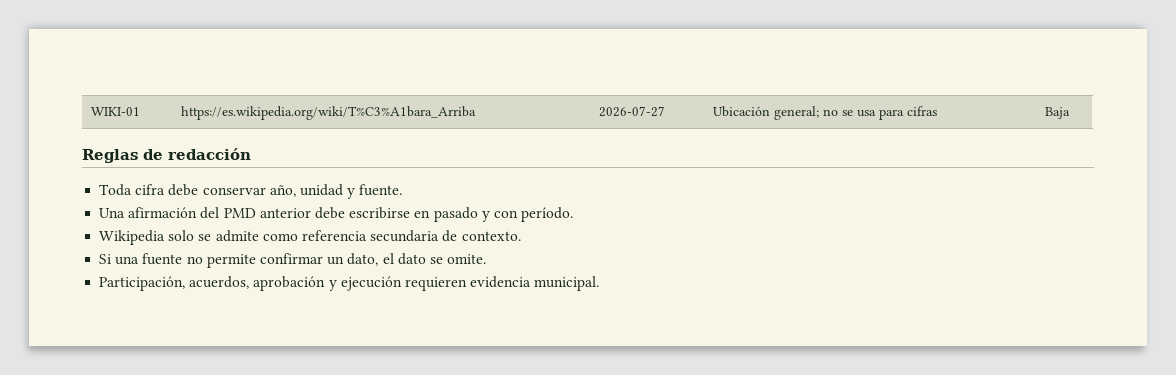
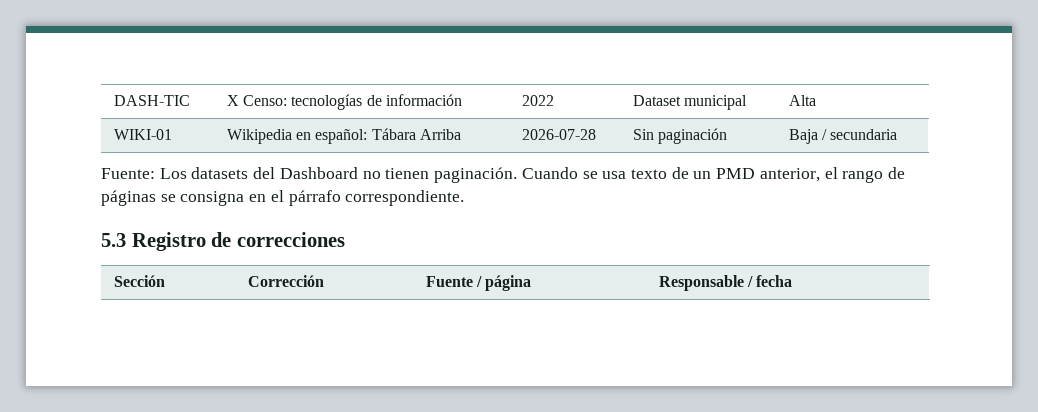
- WIKI-01 | https://es.wikipedia.org/wiki/T%C3%A1bara_Arriba | 2026-07-27 | Ubicación general; no se usa para cifras | Baja
- Reglas de redacción
- Toda cifra debe conservar año, unidad y fuente.
- Una afirmación del PMD anterior debe escribirse en pasado y con período.
- Wikipedia solo se admite como referencia secundaria de contexto.
- Si una fuente no permite confirmar un dato, el dato se omite.
- Participación, acuerdos, aprobación y ejecución requieren evidencia municipal.
+ DASH-TIC | X Censo: tecnologías de información | 2022 | Dataset municipal | Alta
+ WIKI-01 | Wikipedia en español: Tábara Arriba | 2026-07-28 | Sin paginación | Baja / secundaria
+ Fuente: Los datasets del Dashboard no tienen paginación. Cuando se usa texto de un PMD anterior, el rango de páginas se consigna en el párrafo correspondiente.
+ 5.3 Registro de correcciones
+ Sección | Corrección | Fuente / página | Responsable / fecha

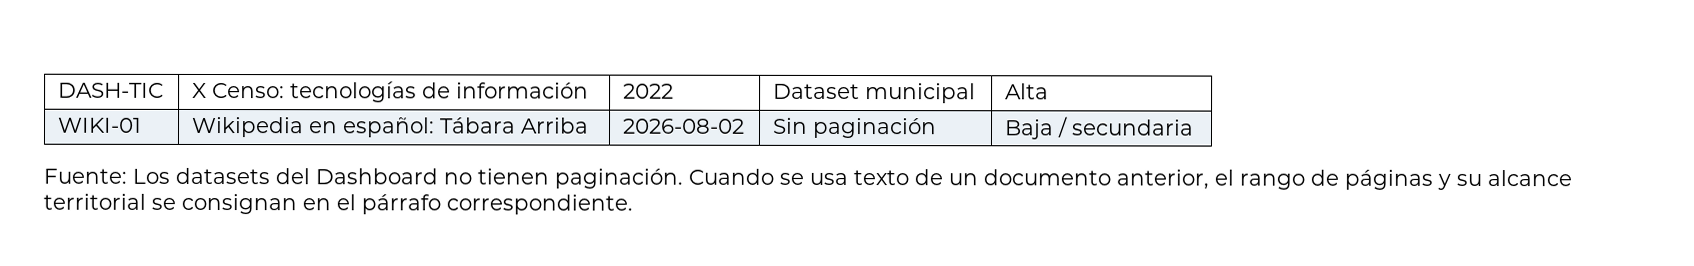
- WIKI-01 | Wikipedia en español: Tábara Arriba | 2026-07-28 | Sin paginación | Baja / secundaria
+ WIKI-01 | Wikipedia en español: Tábara Arriba | 2026-08-02 | Sin paginación | Baja / secundaria
- Cuando se usa texto de un PMD anterior, el rango de páginas se consigna en el párrafo correspondiente.
- 5.3 Registro de correcciones
- Sección | Corrección | Fuente / página | Responsable / fecha
+ Cuando se usa texto de un documento anterior, el rango de páginas y su alcance territorial se consignan en el párrafo correspondiente.

